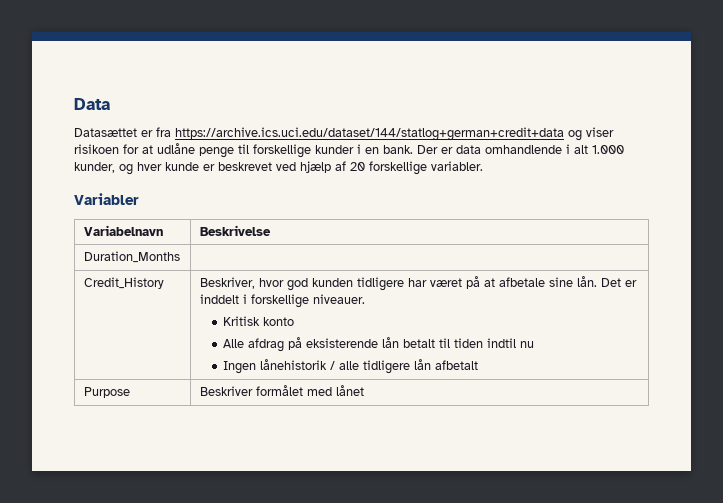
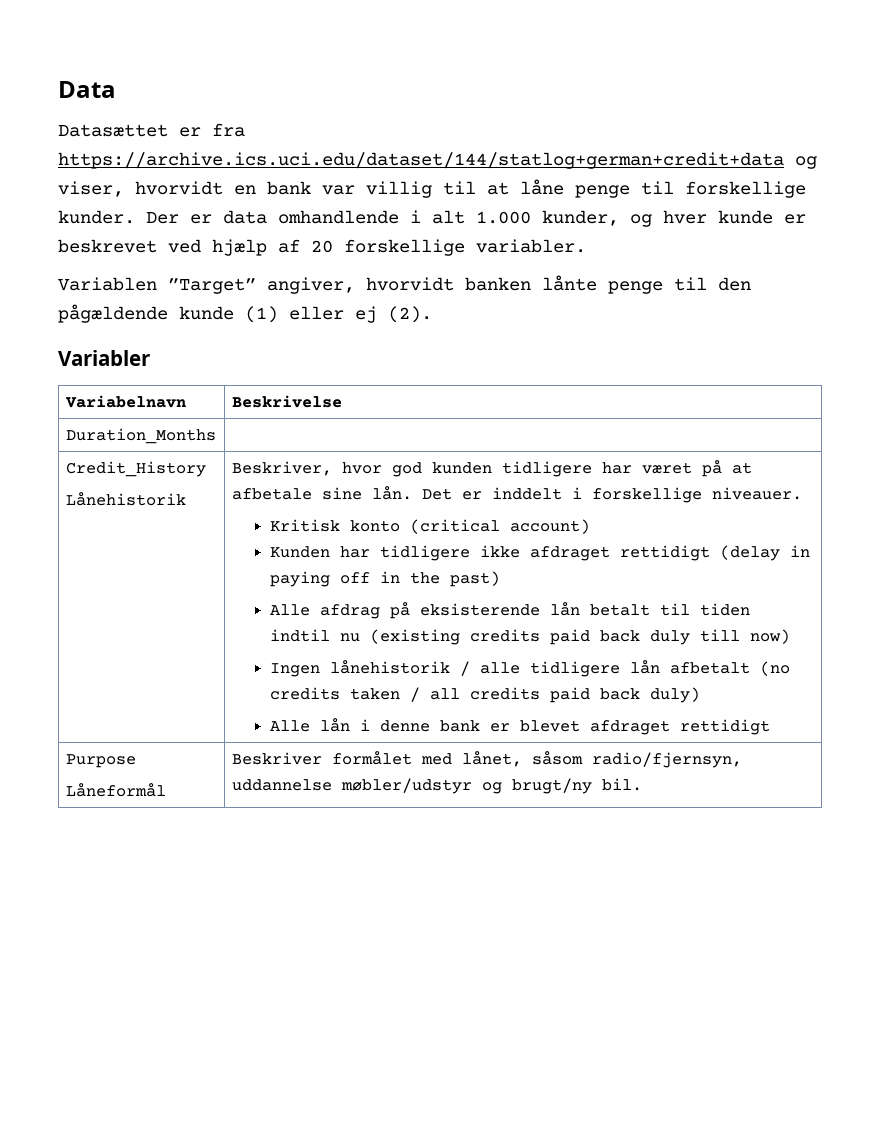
- Datasættet er fra https://archive.ics.uci.edu/dataset/144/statlog+german+credit+data og viser risikoen for at udlåne penge til forskellige kunder i en bank.
+ Datasættet er fra https://archive.ics.uci.edu/dataset/144/statlog+german+credit+data og viser, hvorvidt en bank var villig til at låne penge til forskellige kunder.
+ Variablen ”Target” angiver, hvorvidt banken lånte penge til den pågældende kunde (1) eller ej (2).
+ Lånehistorik
- Kritisk konto
+ Kritisk konto (critical account)
+ Kunden har tidligere ikke afdraget rettidigt (delay in paying off in the past)
- Alle afdrag på eksisterende lån betalt til tiden indtil nu
+ Alle afdrag på eksisterende lån betalt til tiden indtil nu (existing credits paid back duly till now)
- Ingen lånehistorik / alle tidligere lån afbetalt
+ Ingen lånehistorik / alle tidligere lån afbetalt (no credits taken / all credits paid back duly)
+ Alle lån i denne bank er blevet afdraget rettidigt
- Purpose | Beskriver formålet med lånet
+ Purpose
+ Låneformål | Beskriver formålet med lånet, såsom radio/fjernsyn, uddannelse møbler/udstyr og brugt/ny bil.

